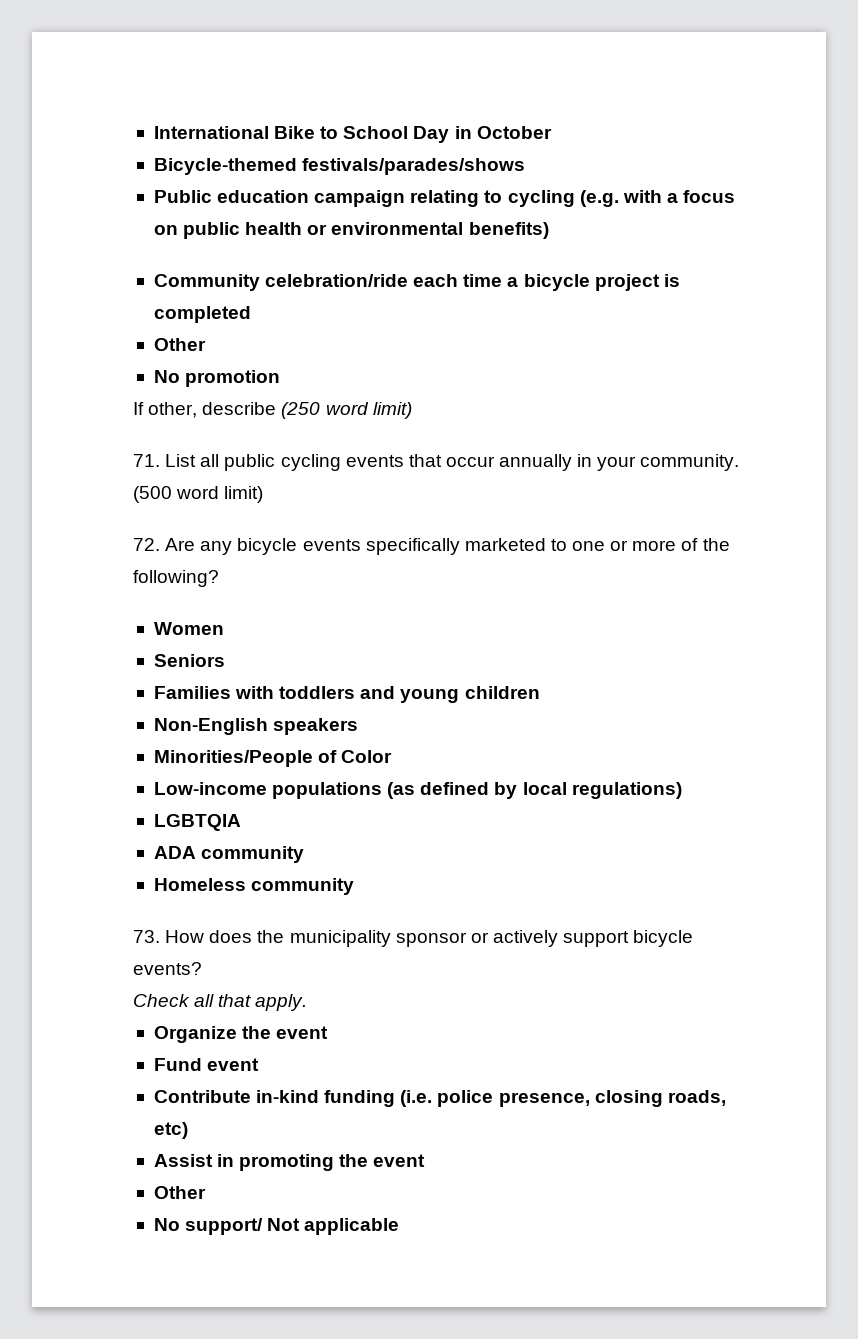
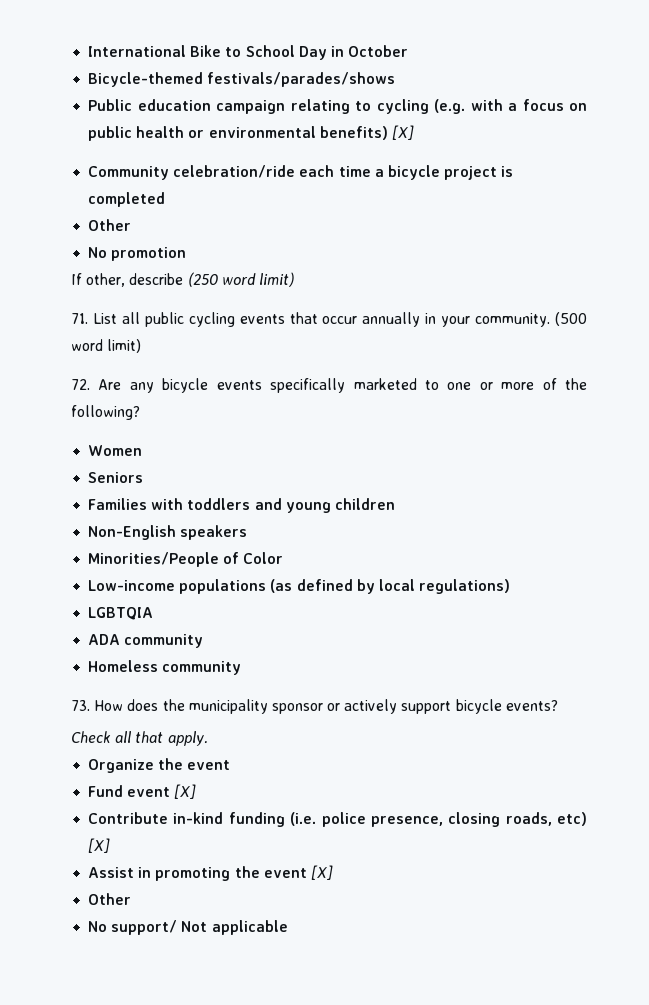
- Public education campaign relating to cycling (e.g. with a focus on public health or environmental benefits)
+ Public education campaign relating to cycling (e.g. with a focus on public health or environmental benefits) [X]
- Fund event
+ Fund event [X]
- Contribute in-kind funding (i.e. police presence, closing roads, etc)
+ Contribute in-kind funding (i.e. police presence, closing roads, etc) [X]
- Assist in promoting the event
+ Assist in promoting the event [X]

